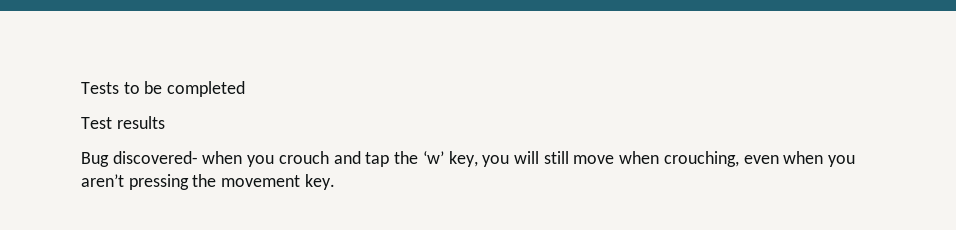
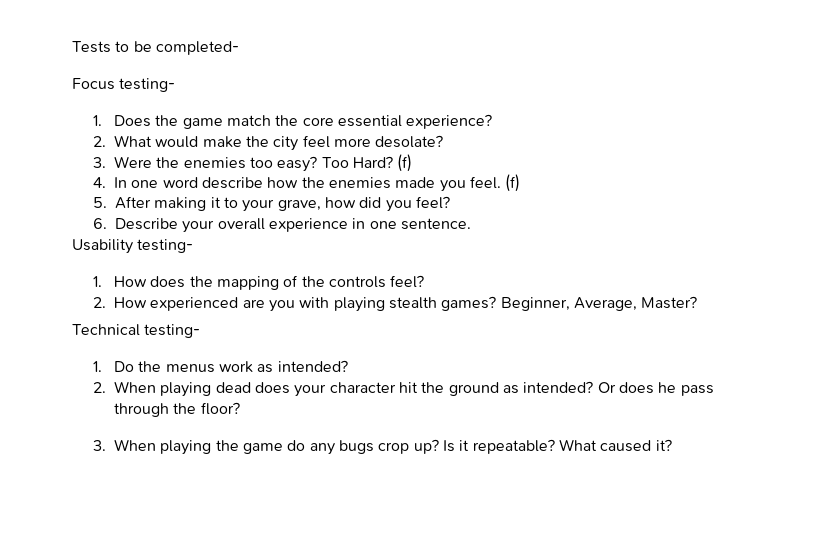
- Tests to be completed
- Test results
- Bug discovered- when you crouch and tap the ‘w’ key, you will still move when crouching, even when you aren’t pressing the movement key.
+ Tests to be completed-
+ Focus testing-
+ 1. Does the game match the core essential experience?
+ 2. What would make the city feel more desolate?
+ 3. Were the enemies too easy? Too Hard? (f)
+ 4. In one word describe how the enemies made you feel. (f)
+ 5. After making it to your grave, how did you feel?
+ 6. Describe your overall experience in one sentence.
+ Usability testing-
+ 1. How does the mapping of the controls feel?
+ 2. How experienced are you with playing stealth games? Beginner, Average, Master?
+ Technical testing-
+ 1. Do the menus work as intended?
+ 2. When playing dead does your character hit the ground as intended? Or does he pass through the floor?
+ 3. When playing the game do any bugs crop up? Is it repeatable? What caused it?

